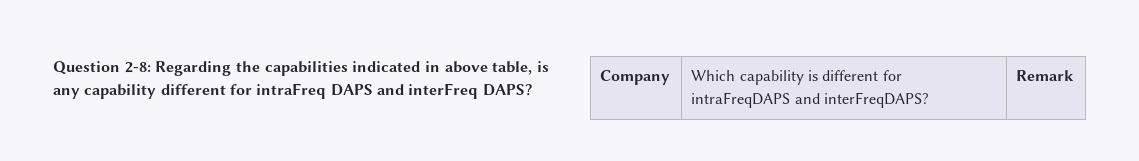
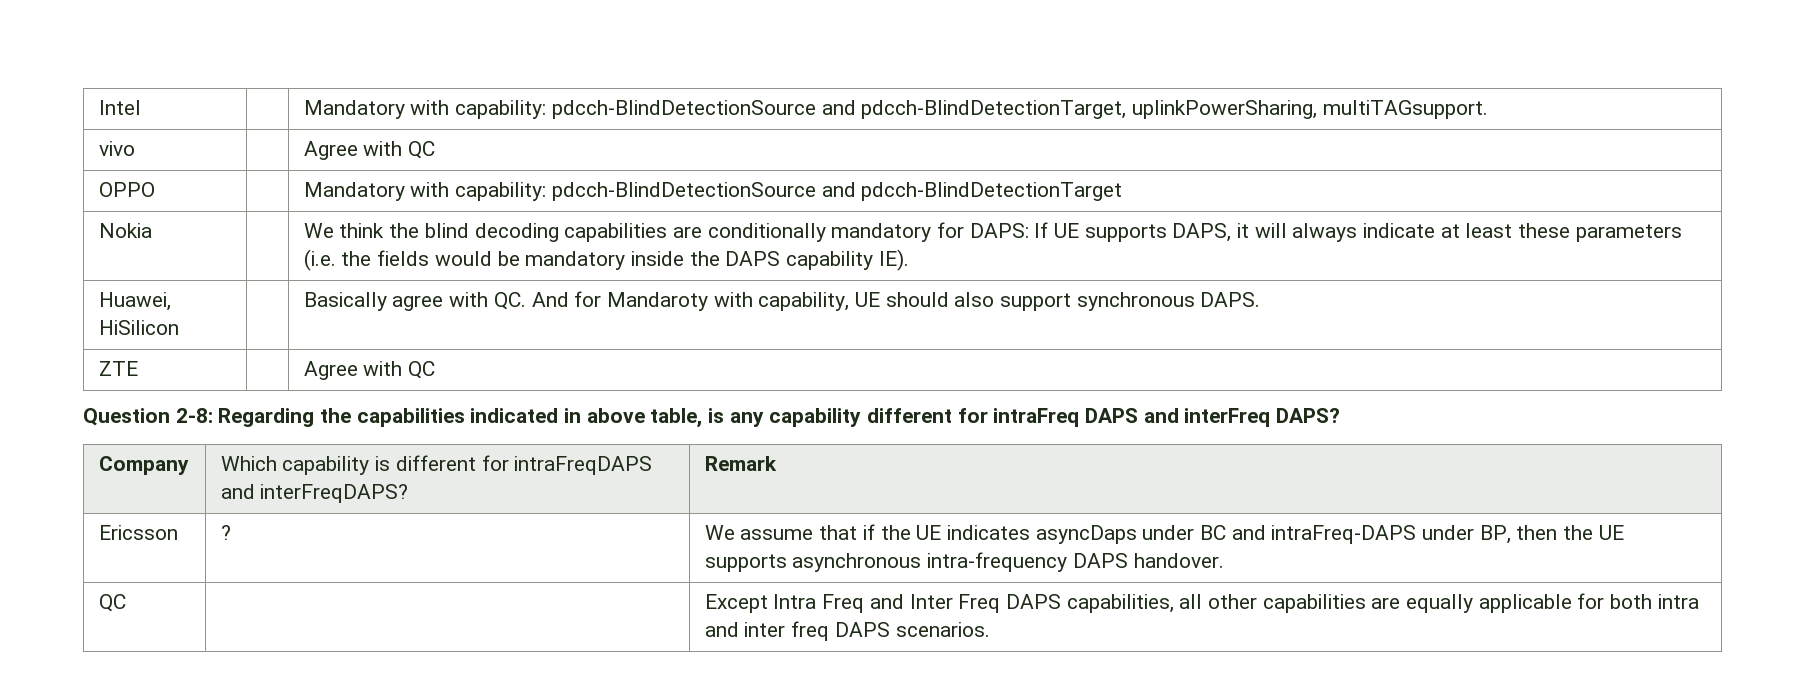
+ Intel | | Mandatory with capability: pdcch-BlindDetectionSource and pdcch-BlindDetectionTarget, uplinkPowerSharing, multiTAGsupport.
+ vivo | | Agree with QC
+ OPPO | | Mandatory with capability: pdcch-BlindDetectionSource and pdcch-BlindDetectionTarget
+ Nokia | | We think the blind decoding capabilities are conditionally mandatory for DAPS: If UE supports DAPS, it will always indicate at least these parameters (i.e. the fields would be mandatory inside the DAPS capability IE).
+ Huawei, HiSilicon | | Basically agree with QC. And for Mandaroty with capability, UE should also support synchronous DAPS.
+ ZTE | | Agree with QC
+ Ericsson | ? | We assume that if the UE indicates asyncDaps under BC and intraFreq-DAPS under BP, then the UE supports asynchronous intra-frequency DAPS handover.
+ QC | | Except Intra Freq and Inter Freq DAPS capabilities, all other capabilities are equally applicable for both intra and inter freq DAPS scenarios.

